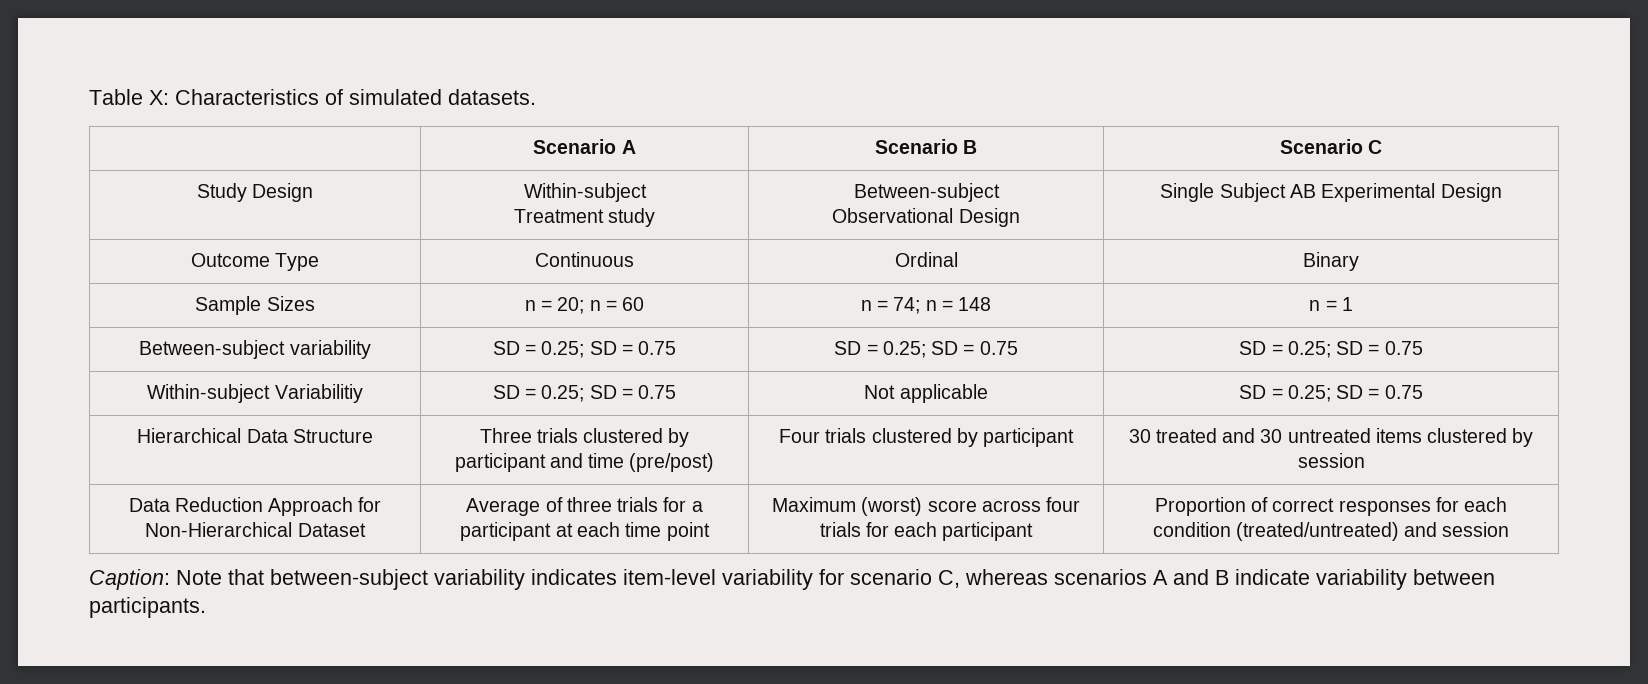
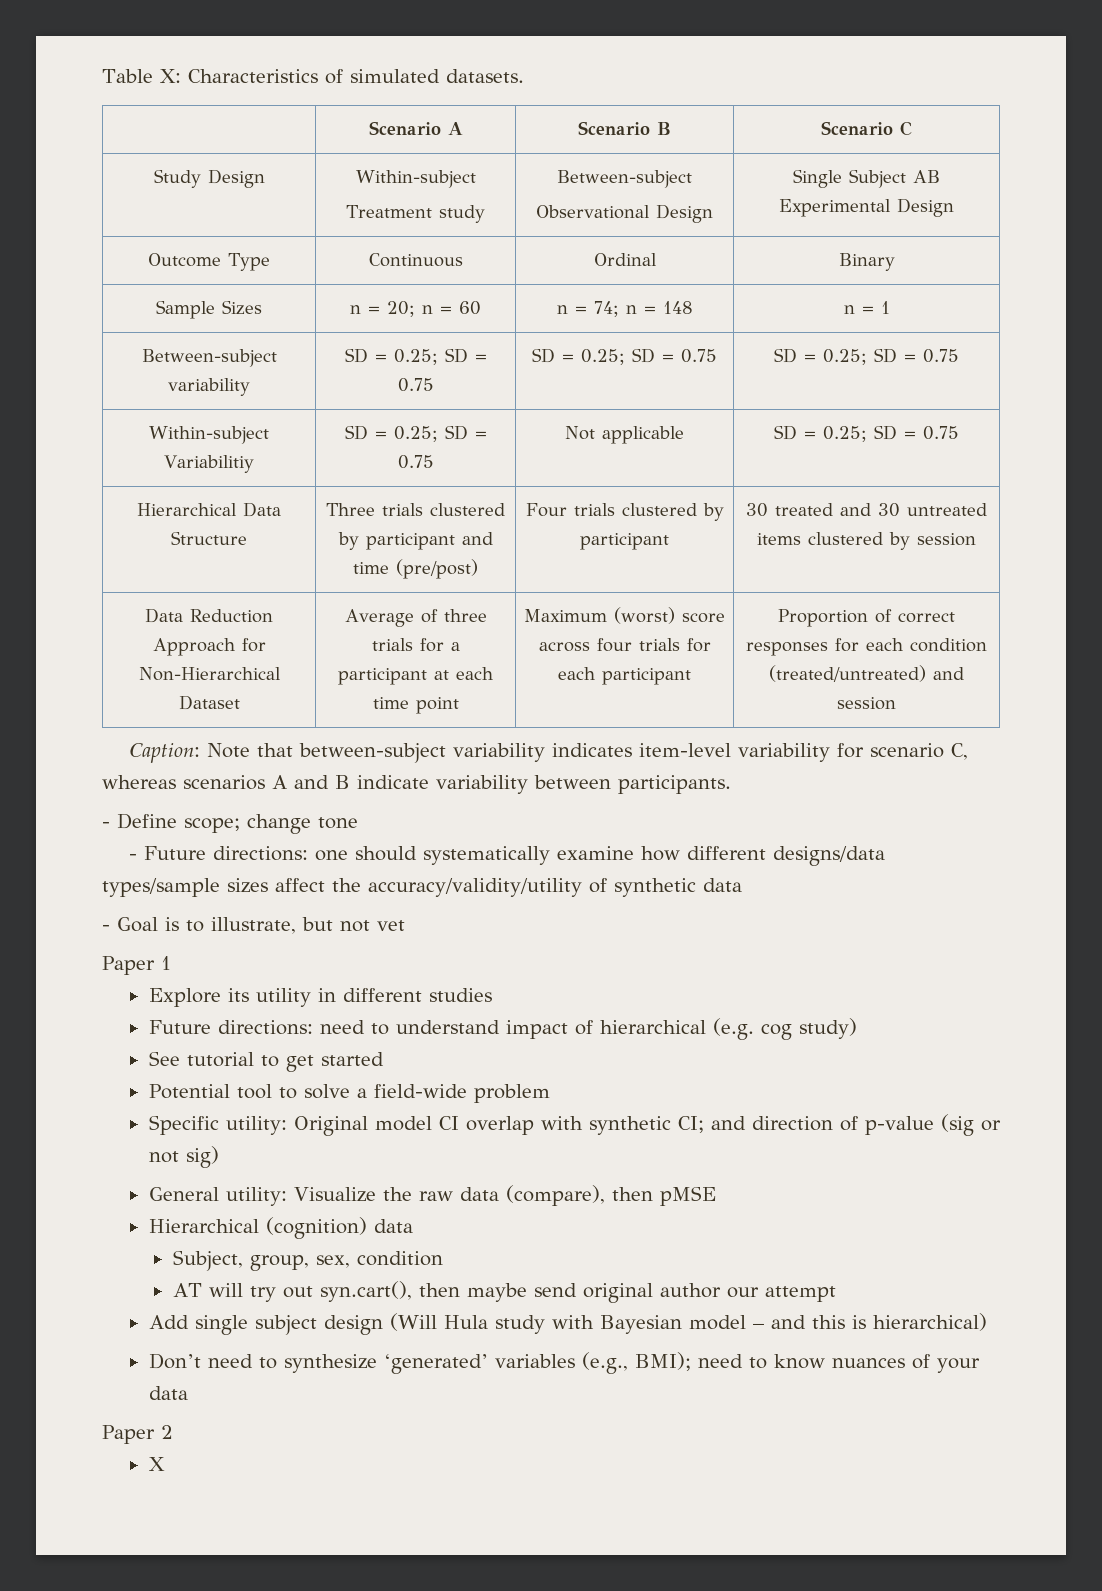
+ - Define scope; change tone
+ - Future directions: one should systematically examine how different designs/data types/sample sizes affect the accuracy/validity/utility of synthetic data
+ - Goal is to illustrate, but not vet
+ Paper 1
+ Explore its utility in different studies
+ Future directions: need to understand impact of hierarchical (e.g. cog study)
+ See tutorial to get started
+ Potential tool to solve a field-wide problem
+ Specific utility: Original model CI overlap with synthetic CI; and direction of p-value (sig or not sig)
+ General utility: Visualize the raw data (compare), then pMSE
+ Hierarchical (cognition) data
+ Subject, group, sex, condition
+ AT will try out syn.cart(), then maybe send original author our attempt
+ Add single subject design (Will Hula study with Bayesian model – and this is hierarchical)
+ Don’t need to synthesize ‘generated’ variables (e.g., BMI); need to know nuances of your data
+ Paper 2
+ X

